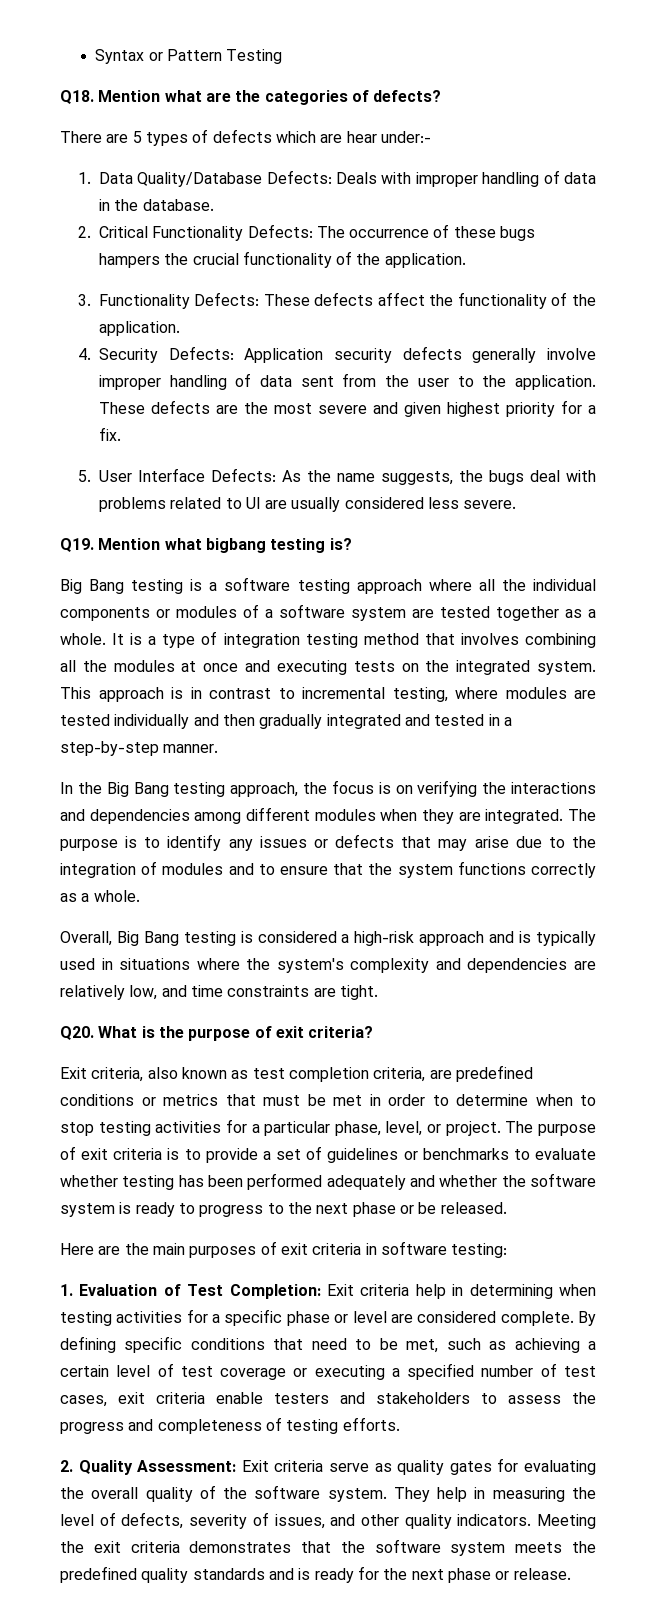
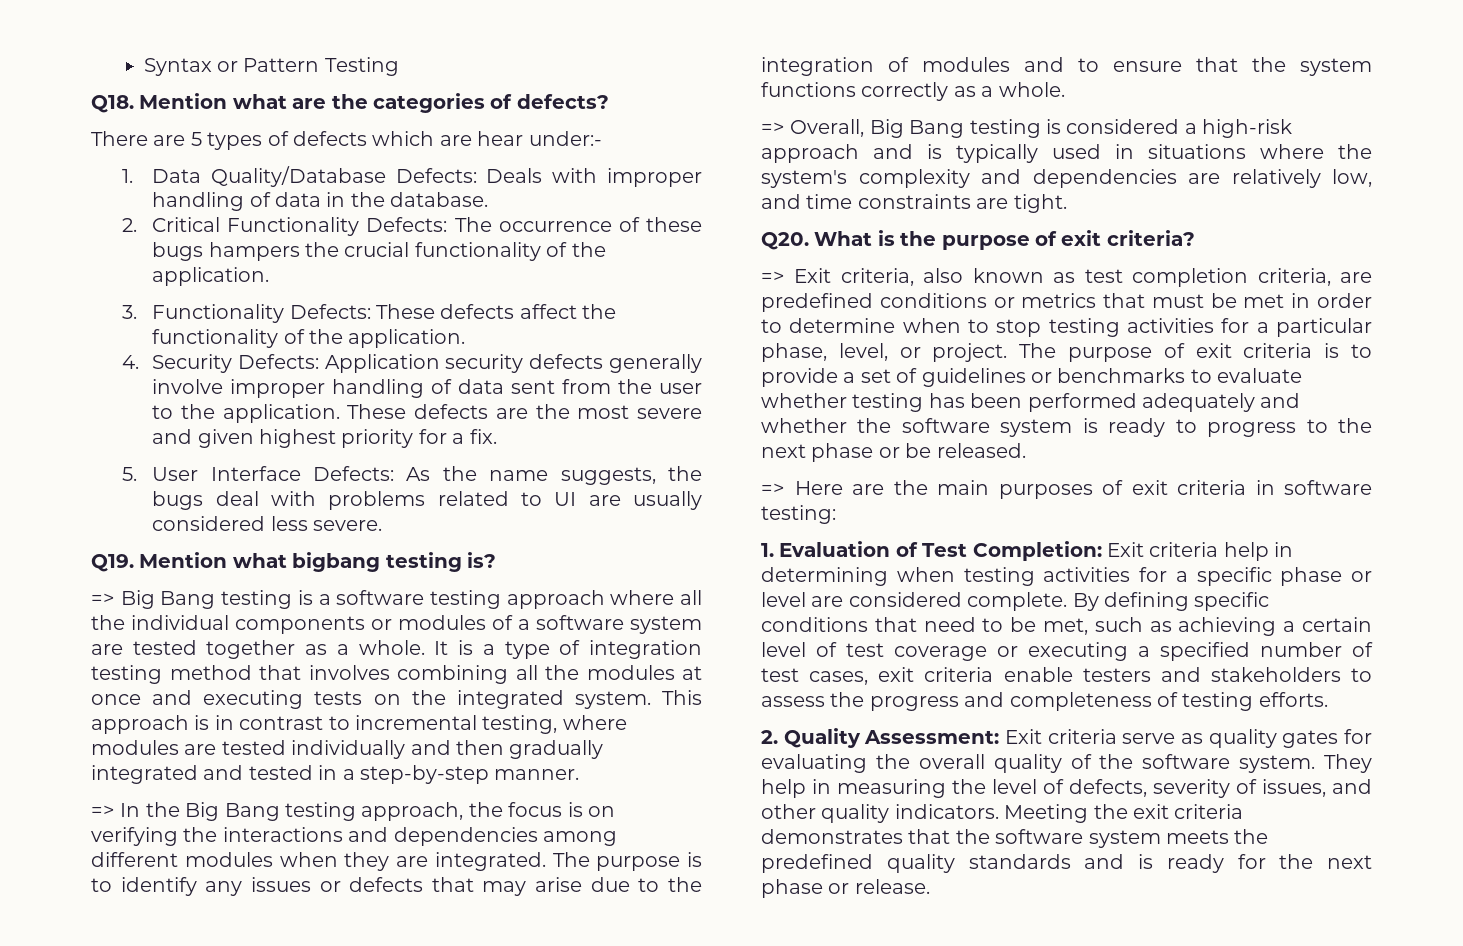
- Big Bang testing is a software testing approach where all the individual components or modules of a software system are tested together as a whole.
+ => Big Bang testing is a software testing approach where all the individual components or modules of a software system are tested together as a whole.
- In the Big Bang testing approach, the focus is on verifying the interactions and dependencies among different modules when they are integrated.
+ => In the Big Bang testing approach, the focus is on verifying the interactions and dependencies among different modules when they are integrated.
- Overall, Big Bang testing is considered a high-risk approach and is typically used in situations where the system's complexity and dependencies are relatively low, and time constraints are tight.
+ => Overall, Big Bang testing is considered a high-risk approach and is typically used in situations where the system's complexity and dependencies are relatively low, and time constraints are tight.
- Exit criteria, also known as test completion criteria, are predefined conditions or metrics that must be met in order to determine when to stop testing activities for a particular phase, level, or project.
+ => Exit criteria, also known as test completion criteria, are predefined conditions or metrics that must be met in order to determine when to stop testing activities for a particular phase, level, or project.
- Here are the main purposes of exit criteria in software testing:
+ => Here are the main purposes of exit criteria in software testing:

